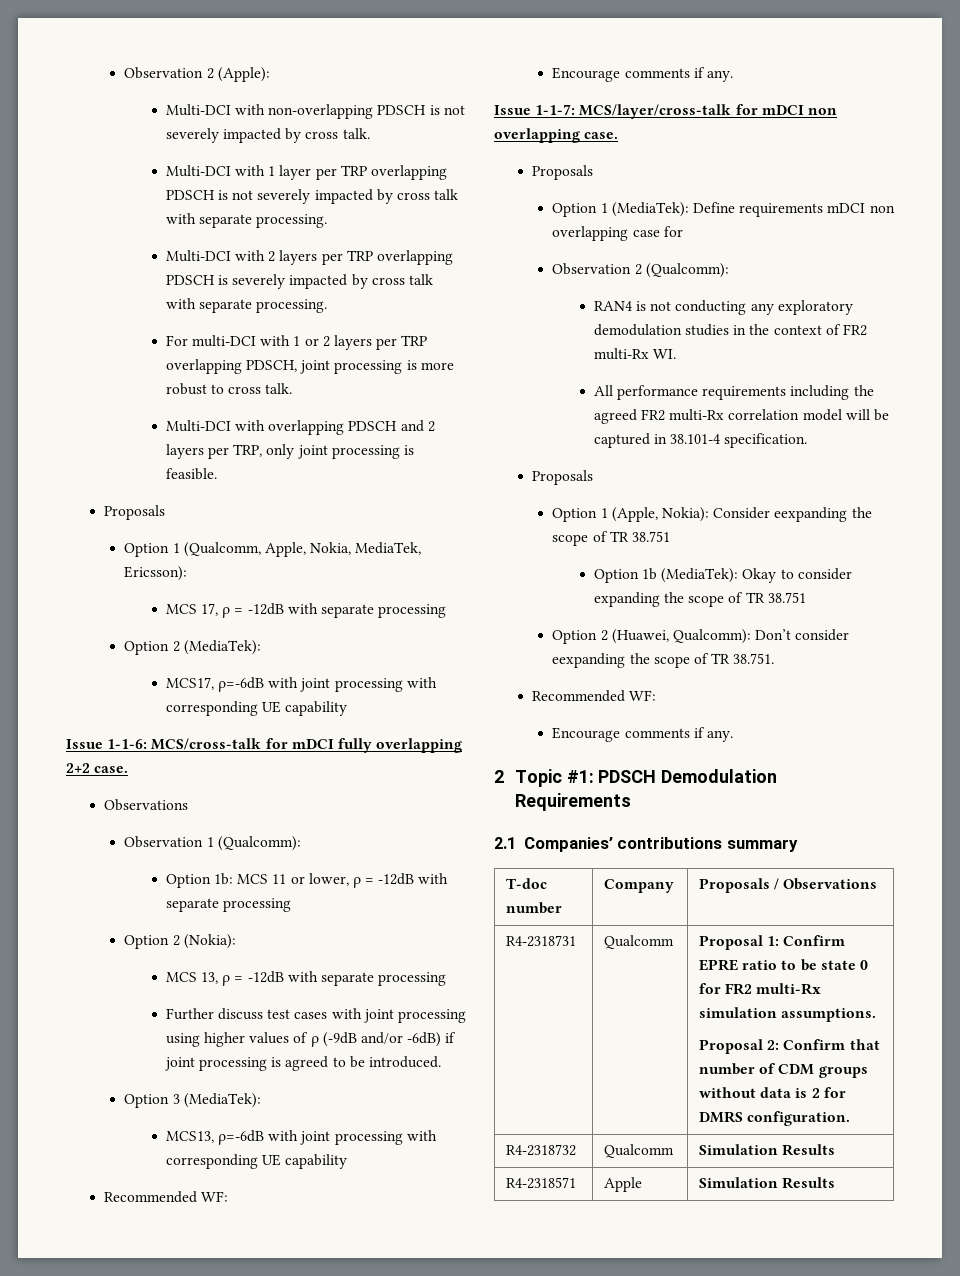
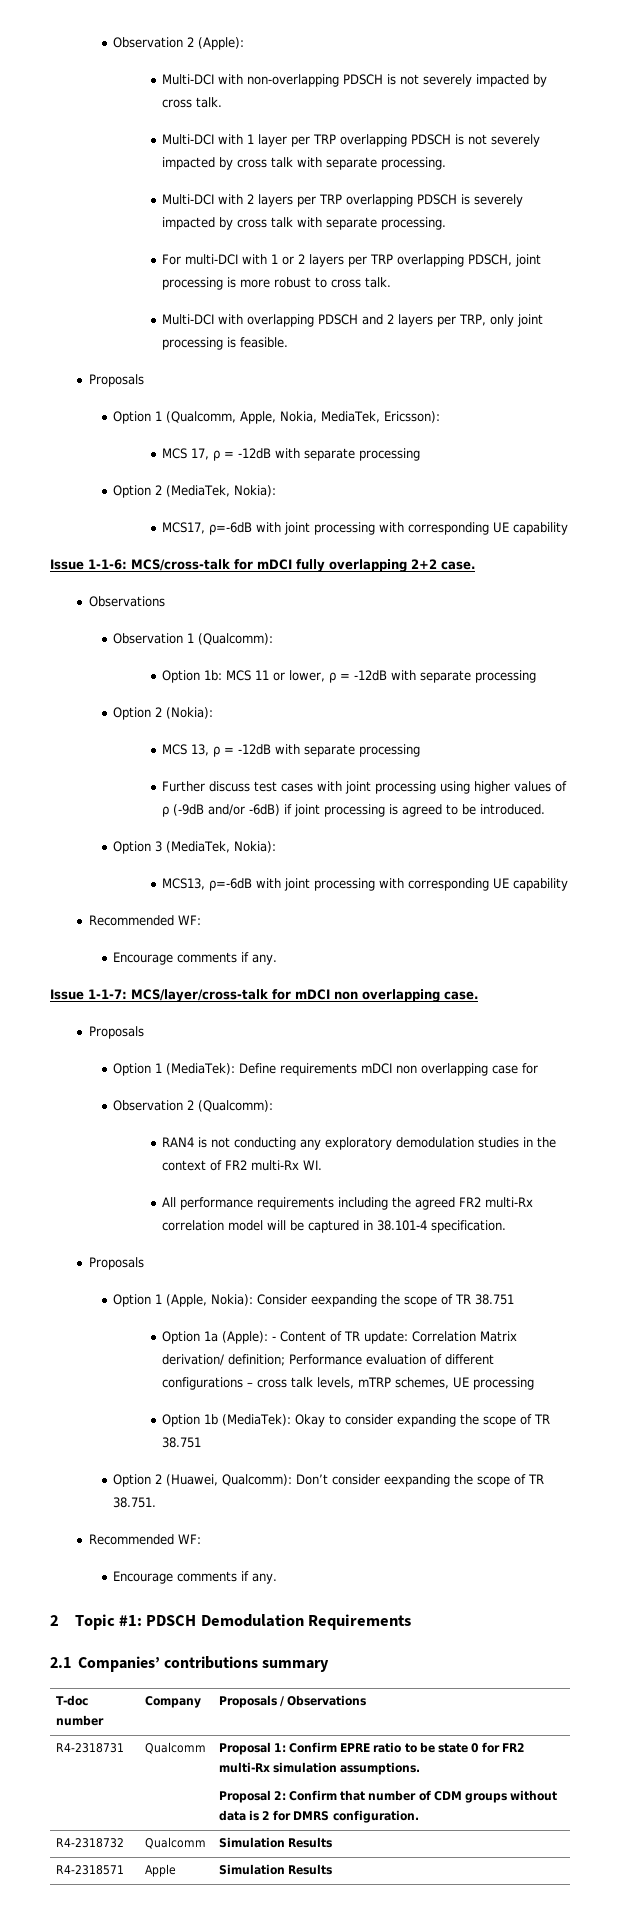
- Option 2 (MediaTek):
+ Option 2 (MediaTek, Nokia):
- Option 3 (MediaTek):
+ Option 3 (MediaTek, Nokia):
+ Option 1a (Apple): - Content of TR update: Correlation Matrix derivation/ definition; Performance evaluation of different configurations – cross talk levels, mTRP schemes, UE processing

